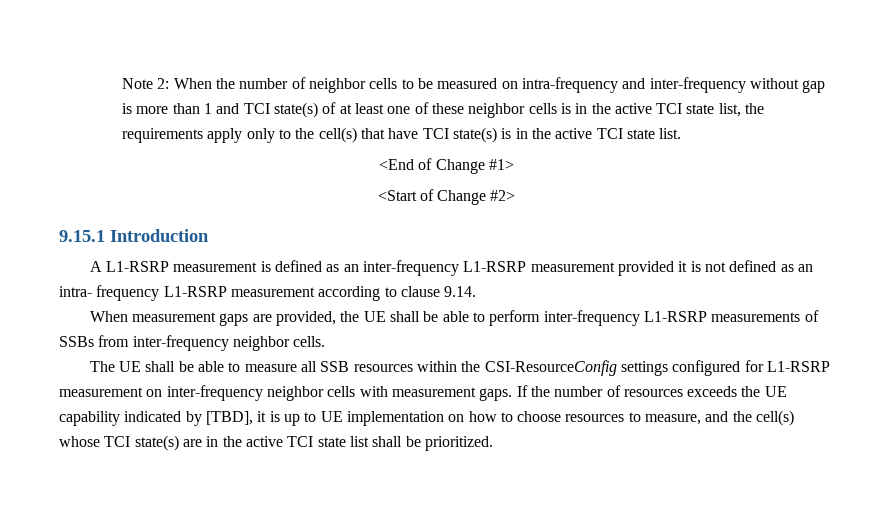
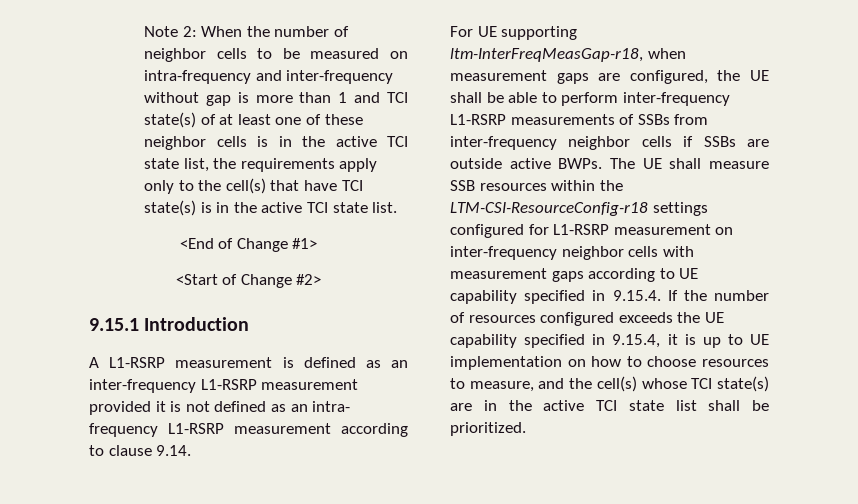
- When measurement gaps are provided, the UE shall be able to perform inter-frequency L1-RSRP measurements of SSBs from inter-frequency neighbor cells.
- The UE shall be able to measure all SSB resources within the CSI-ResourceConfig settings configured for L1-RSRP measurement on inter-frequency neighbor cells with measurement gaps. If the number of resources exceeds the UE capability indicated by [TBD], it is up to UE implementation on how to choose resources to measure, and the cell(s) whose TCI state(s) are in the active TCI state list shall be prioritized.
+ For UE supporting ltm-InterFreqMeasGap-r18, when measurement gaps are configured, the UE shall be able to perform inter-frequency L1-RSRP measurements of SSBs from inter-frequency neighbor cells if SSBs are outside active BWPs. The UE shall measure SSB resources within the LTM-CSI-ResourceConfig-r18 settings configured for L1-RSRP measurement on inter-frequency neighbor cells with measurement gaps according to UE capability specified in 9.15.4. If the number of resources configured exceeds the UE capability specified in 9.15.4, it is up to UE implementation on how to choose resources to measure, and the cell(s) whose TCI state(s) are in the active TCI state list shall be prioritized.

